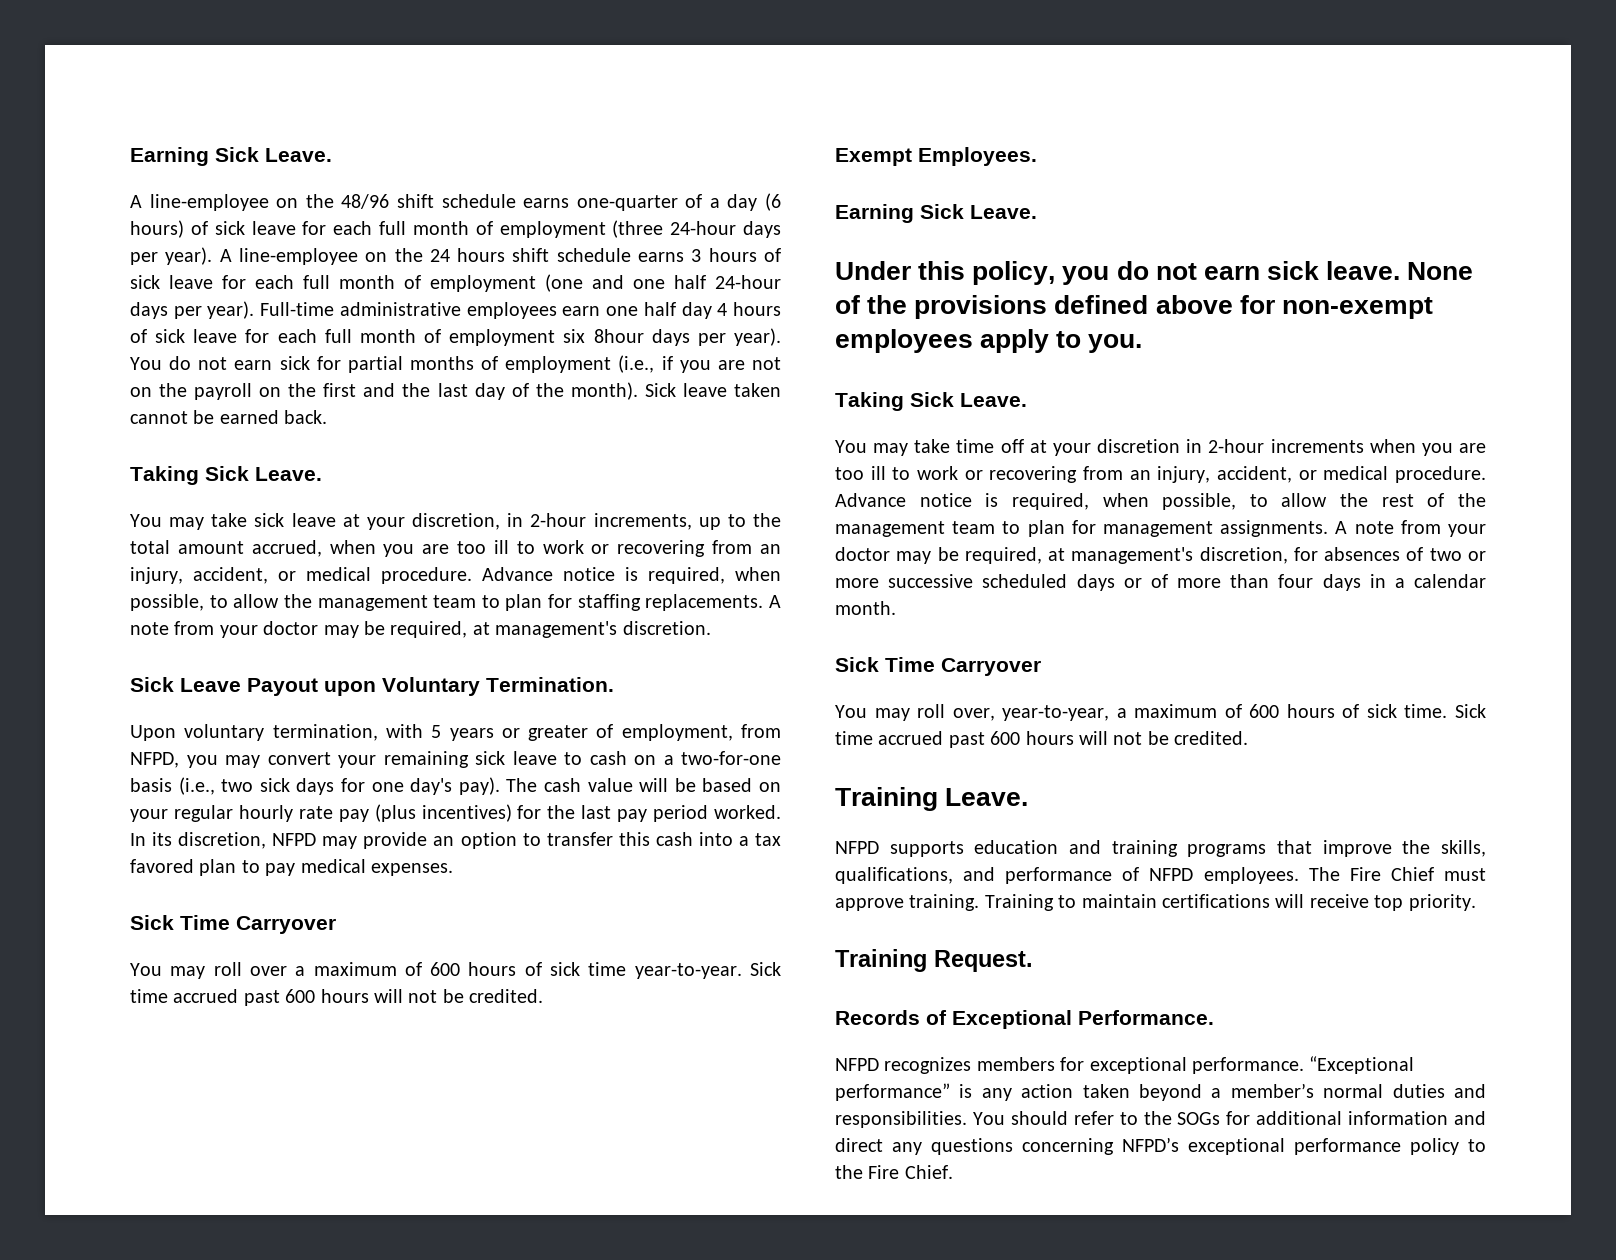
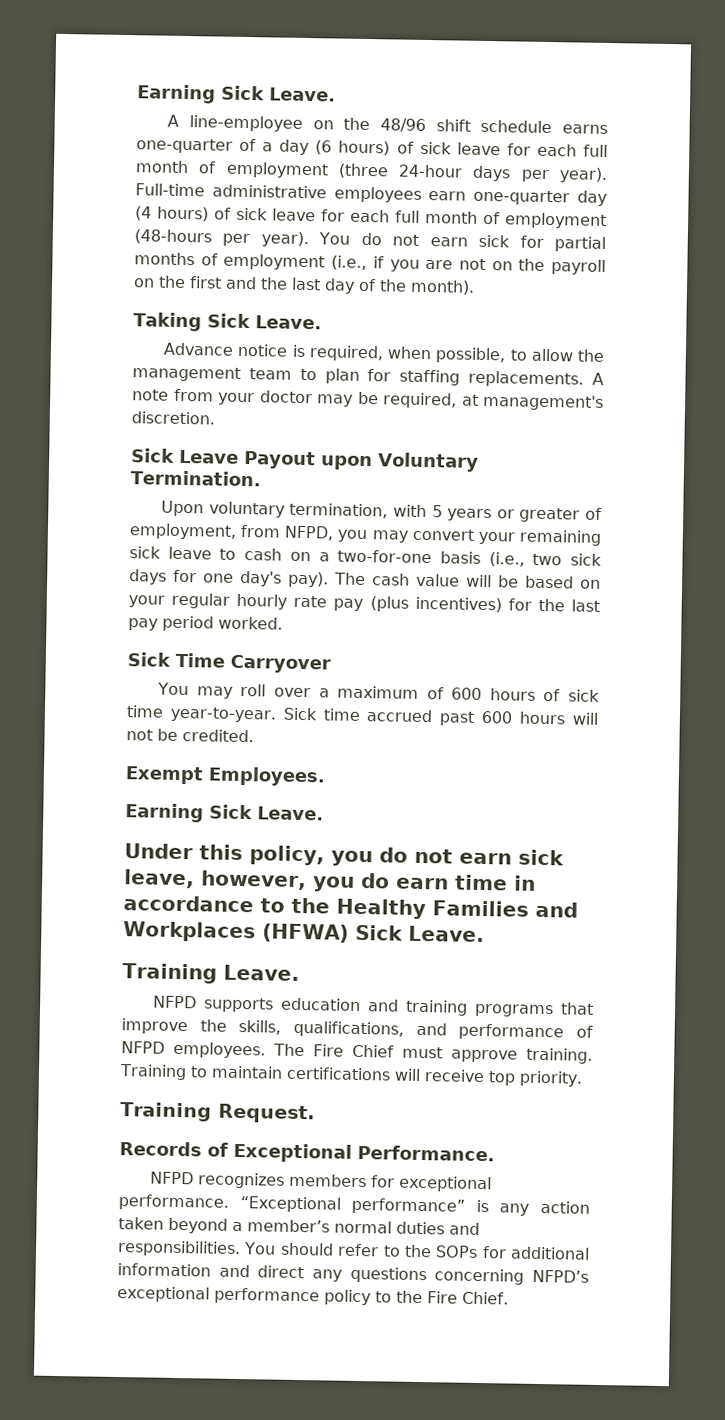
- A line-employee on the 24 hours shift schedule earns 3 hours of sick leave for each full month of employment (one and one half 24-hour days per year). Full-time administrative employees earn one half day 4 hours of sick leave for each full month of employment six 8hour days per year).
+ Full-time administrative employees earn one-quarter day (4 hours) of sick leave for each full month of employment (48-hours per year).
- You do not earn sick for partial months of employment (i.e., if you are not on the payroll on the first and the last day of the month). Sick leave taken cannot be earned back.
+ You do not earn sick for partial months of employment (i.e., if you are not on the payroll on the first and the last day of the month).
  Taking Sick Leave.
- You may take sick leave at your discretion, in 2-hour increments, up to the total amount accrued, when you are too ill to work or recovering from an injury, accident, or medical procedure. Advance notice is required, when possible, to allow the management team to plan for staffing replacements.
+ Advance notice is required, when possible, to allow the management team to plan for staffing replacements.
- In its discretion, NFPD may provide an option to transfer this cash into a tax favored plan to pay medical expenses.
- Under this policy, you do not earn sick leave. None of the provisions defined above for non-exempt employees apply to you.
- Taking Sick Leave.
- You may take time off at your discretion in 2-hour increments when you are too ill to work or recovering from an injury, accident, or medical procedure. Advance notice is required, when possible, to allow the rest of the management team to plan for management assignments. A note from your doctor may be required, at management's discretion, for absences of two or more successive scheduled days or of more than four days in a calendar month.
- Sick Time Carryover
- You may roll over, year-to-year, a maximum of 600 hours of sick time. Sick time accrued past 600 hours will not be credited.
+ Under this policy, you do not earn sick leave, however, you do earn time in accordance to the Healthy Families and Workplaces (HFWA) Sick Leave.
- You should refer to the SOGs for additional information and direct any questions concerning NFPD’s exceptional performance policy to the Fire Chief.
+ You should refer to the SOPs for additional information and direct any questions concerning NFPD’s exceptional performance policy to the Fire Chief.

